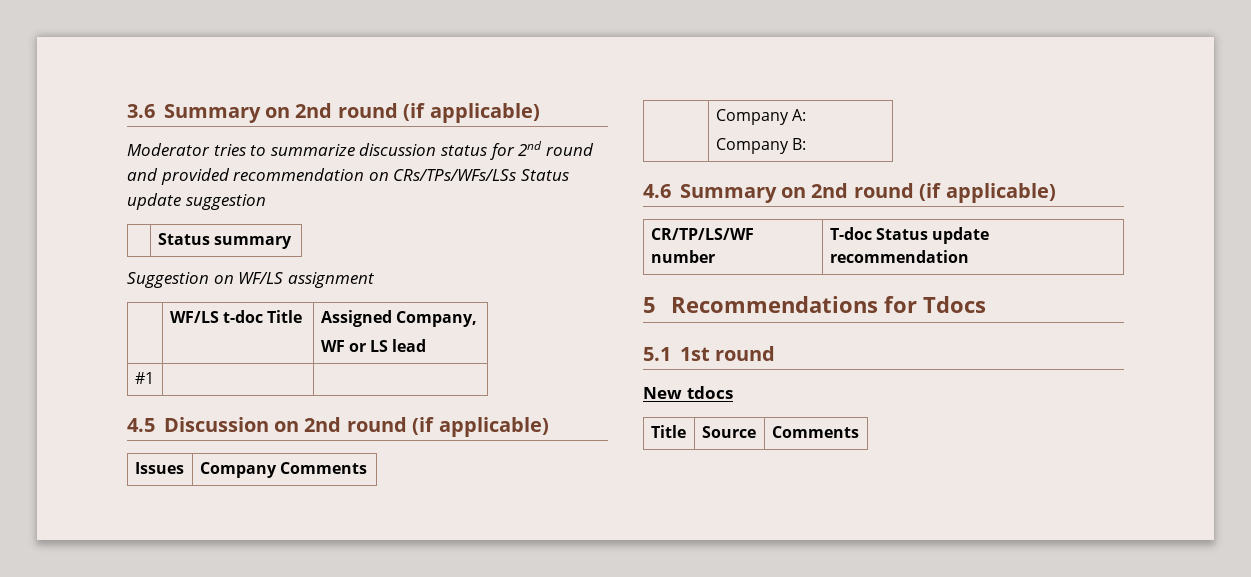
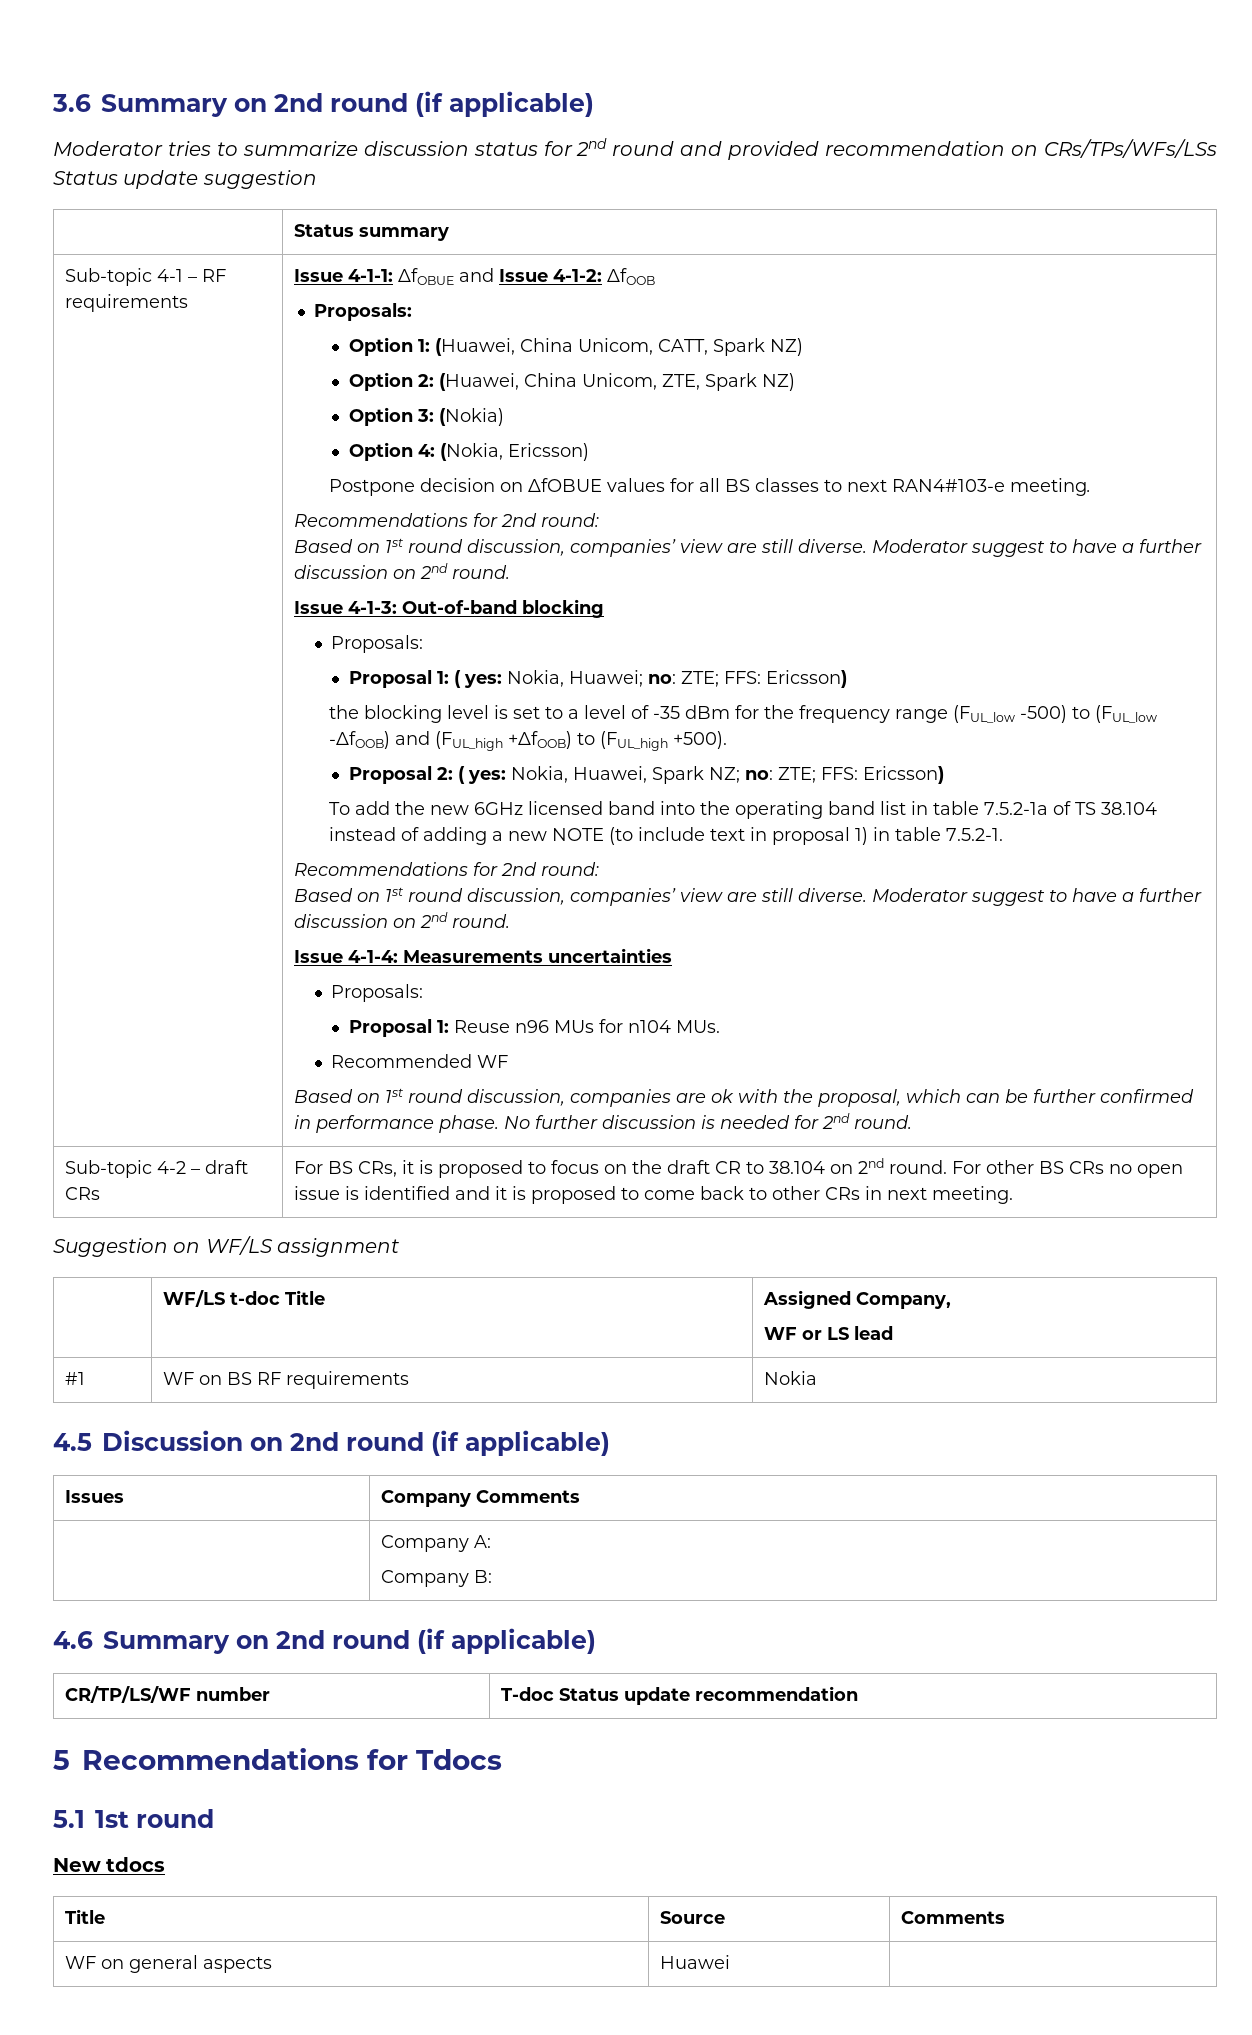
+ Sub-topic 4-1 – RF requirements | Issue 4-1-1: ΔfOBUE and Issue 4-1-2: ΔfOOB
+ Proposals:
+ Option 1: (Huawei, China Unicom, CATT, Spark NZ)
+ Option 2: (Huawei, China Unicom, ZTE, Spark NZ)
+ Option 3: (Nokia)
+ Option 4: (Nokia, Ericsson)
+ Postpone decision on ΔfOBUE values for all BS classes to next RAN4#103-e meeting.
+ Recommendations for 2nd round:
+ Based on 1st round discussion, companies’ view are still diverse. Moderator suggest to have a further discussion on 2nd round.
+ Issue 4-1-3: Out-of-band blocking
+ Proposals:
+ Proposal 1: ( yes: Nokia, Huawei; no: ZTE; FFS: Ericsson)
+ the blocking level is set to a level of -35 dBm for the frequency range (FUL_low -500) to (FUL_low -ΔfOOB) and (FUL_high +ΔfOOB) to (FUL_high +500).
+ Proposal 2: ( yes: Nokia, Huawei, Spark NZ; no: ZTE; FFS: Ericsson)
+ To add the new 6GHz licensed band into the operating band list in table 7.5.2-1a of TS 38.104 instead of adding a new NOTE (to include text in proposal 1) in table 7.5.2-1.
+ Recommendations for 2nd round:
+ Based on 1st round discussion, companies’ view are still diverse. Moderator suggest to have a further discussion on 2nd round.
+ Issue 4-1-4: Measurements uncertainties
+ Proposals:
+ Proposal 1: Reuse n96 MUs for n104 MUs.
+ Recommended WF
+ Based on 1st round discussion, companies are ok with the proposal, which can be further confirmed in performance phase. No further discussion is needed for 2nd round.
+ Sub-topic 4-2 – draft CRs | For BS CRs, it is proposed to focus on the draft CR to 38.104 on 2nd round. For other BS CRs no open issue is identified and it is proposed to come back to other CRs in next meeting.
- #1 | |
+ #1 | WF on BS RF requirements | Nokia
+ WF on general aspects | Huawei |

